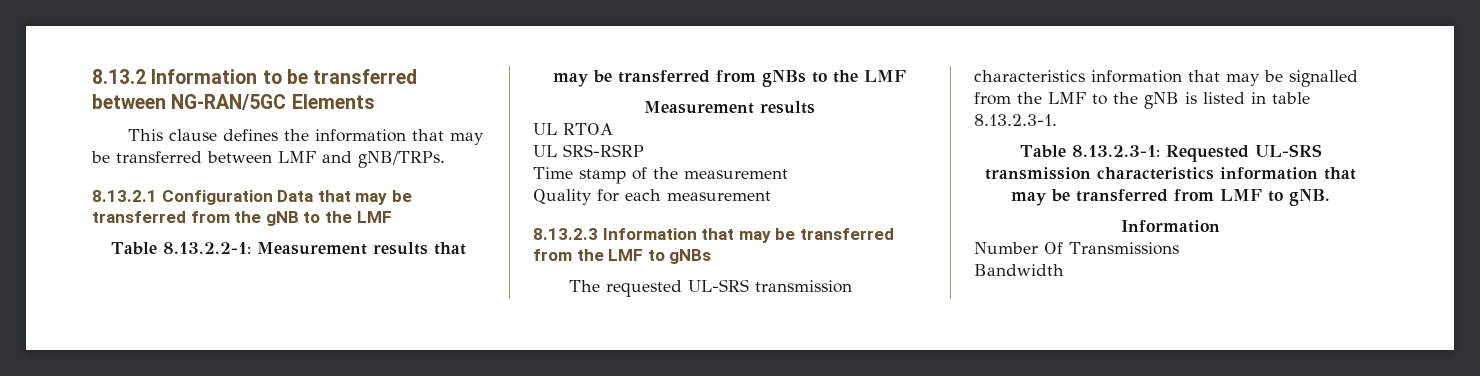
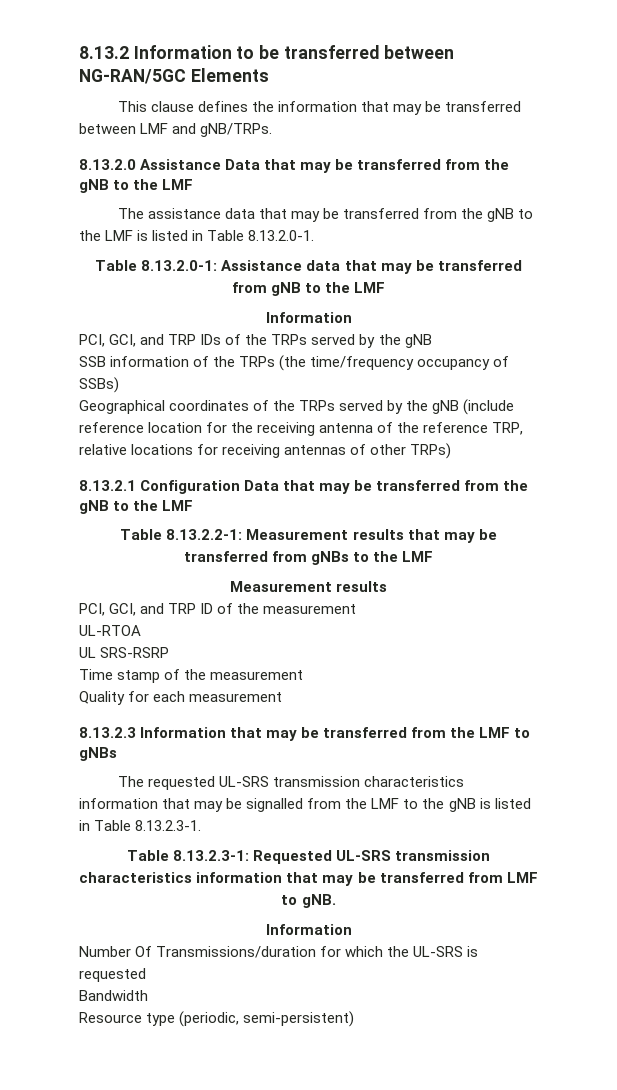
+ 8.13.2.0 Assistance Data that may be transferred from the gNB to the LMF
+ The assistance data that may be transferred from the gNB to the LMF is listed in Table 8.13.2.0-1.
+ Table 8.13.2.0-1: Assistance data that may be transferred from gNB to the LMF
+ Information
+ PCI, GCI, and TRP IDs of the TRPs served by the gNB
+ SSB information of the TRPs (the time/frequency occupancy of SSBs)
+ Geographical coordinates of the TRPs served by the gNB (include reference location for the receiving antenna of the reference TRP, relative locations for receiving antennas of other TRPs)
- UL RTOA
+ PCI, GCI, and TRP ID of the measurement
+ UL-RTOA
- The requested UL-SRS transmission characteristics information that may be signalled from the LMF to the gNB is listed in table 8.13.2.3-1.
+ The requested UL-SRS transmission characteristics information that may be signalled from the LMF to the gNB is listed in Table 8.13.2.3-1.
- Number Of Transmissions
+ Number Of Transmissions/duration for which the UL-SRS is requested
  Bandwidth
+ Resource type (periodic, semi-persistent)

